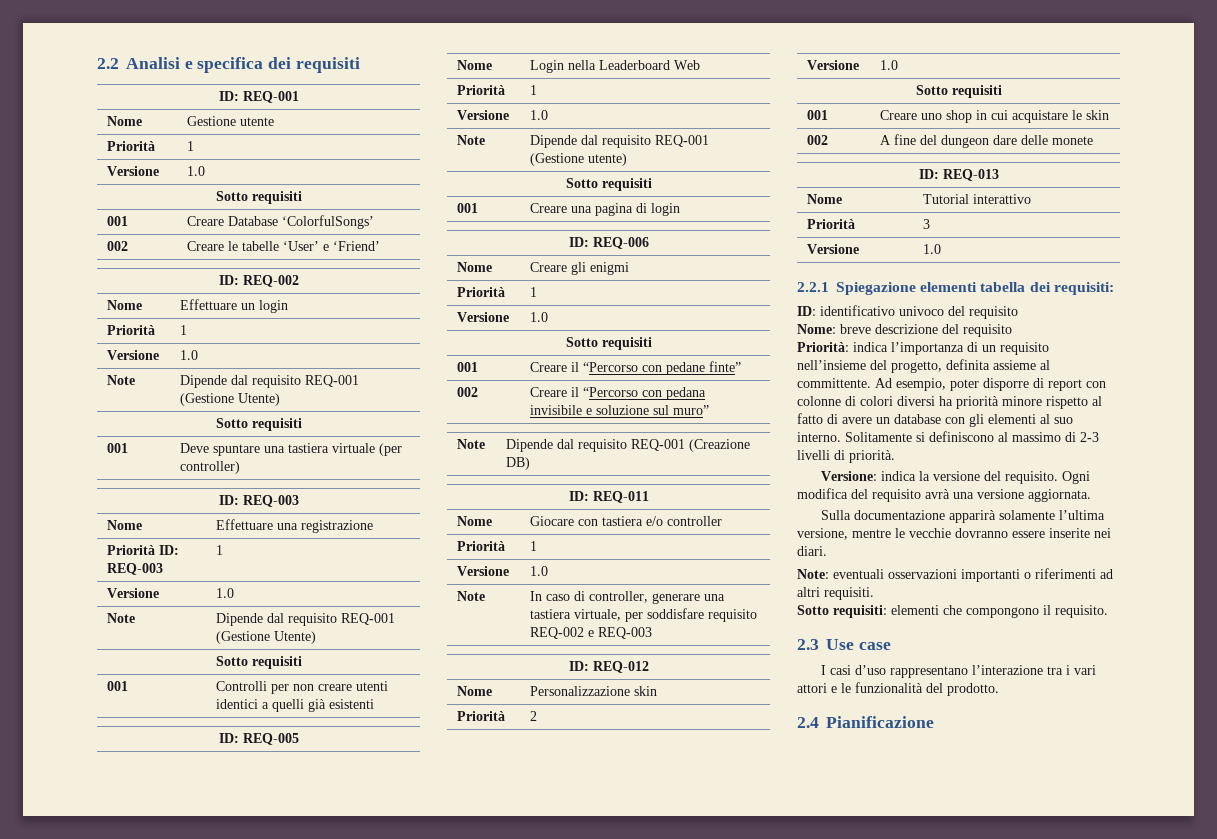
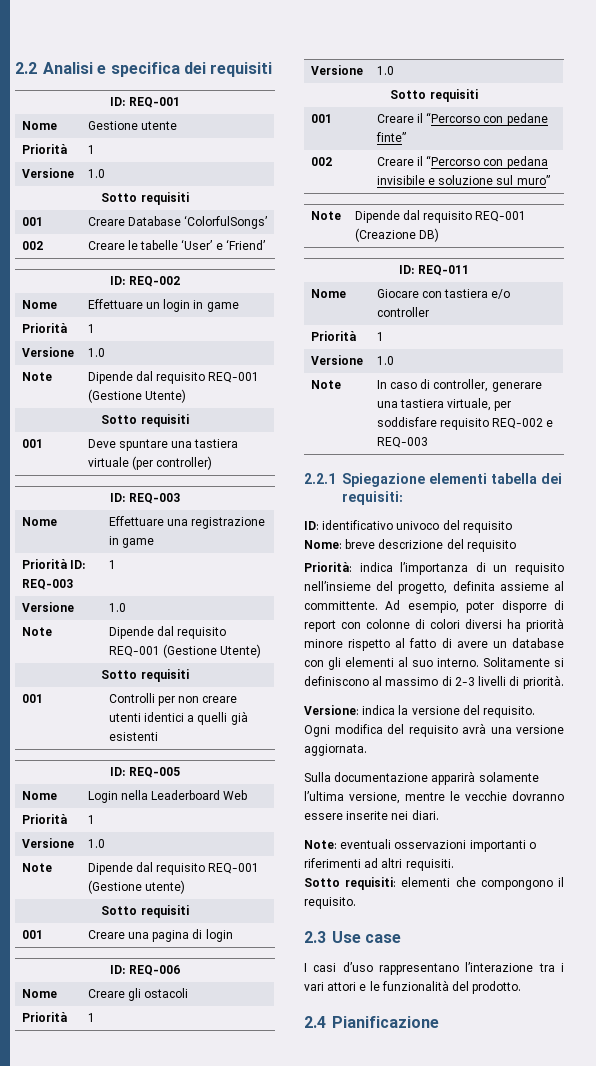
- Nome | Effettuare un login
+ Nome | Effettuare un login in game
- Nome | Effettuare una registrazione
+ Nome | Effettuare una registrazione in game
- Nome | Creare gli enigmi
+ Nome | Creare gli ostacoli
- ID: REQ-012
- Nome | Personalizzazione skin
- Priorità | 2
- Versione | 1.0
- Sotto requisiti
- 001 | Creare uno shop in cui acquistare le skin
- 002 | A fine del dungeon dare delle monete
- ID: REQ-013
- Nome | Tutorial interattivo
- Priorità | 3
- Versione | 1.0

